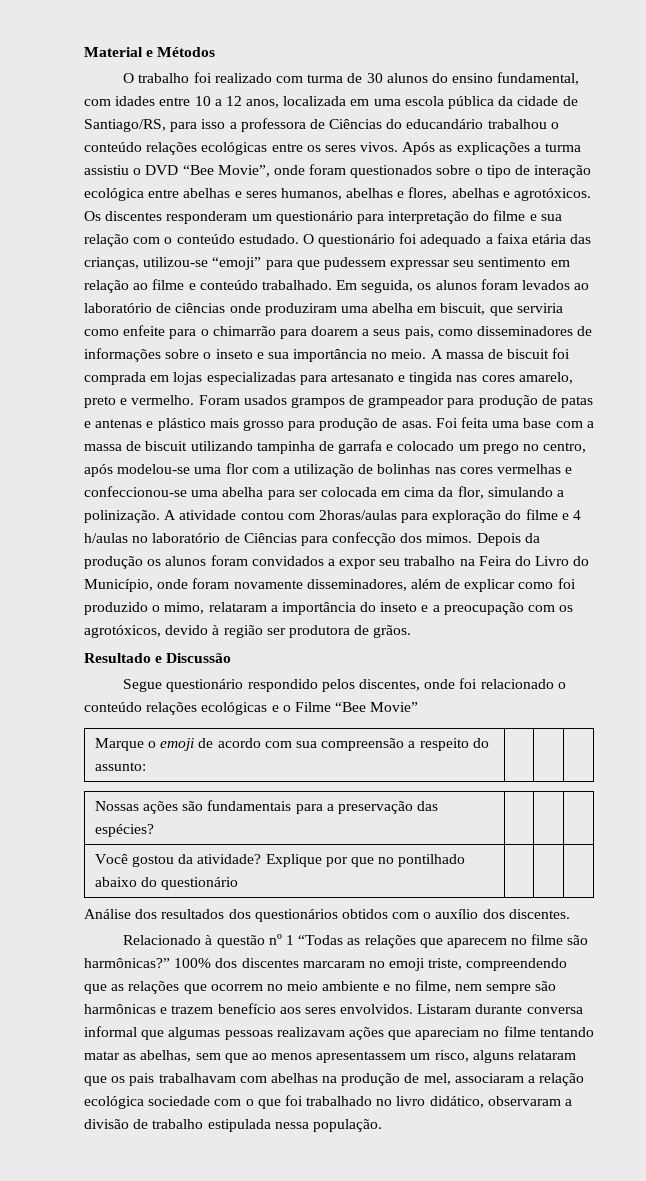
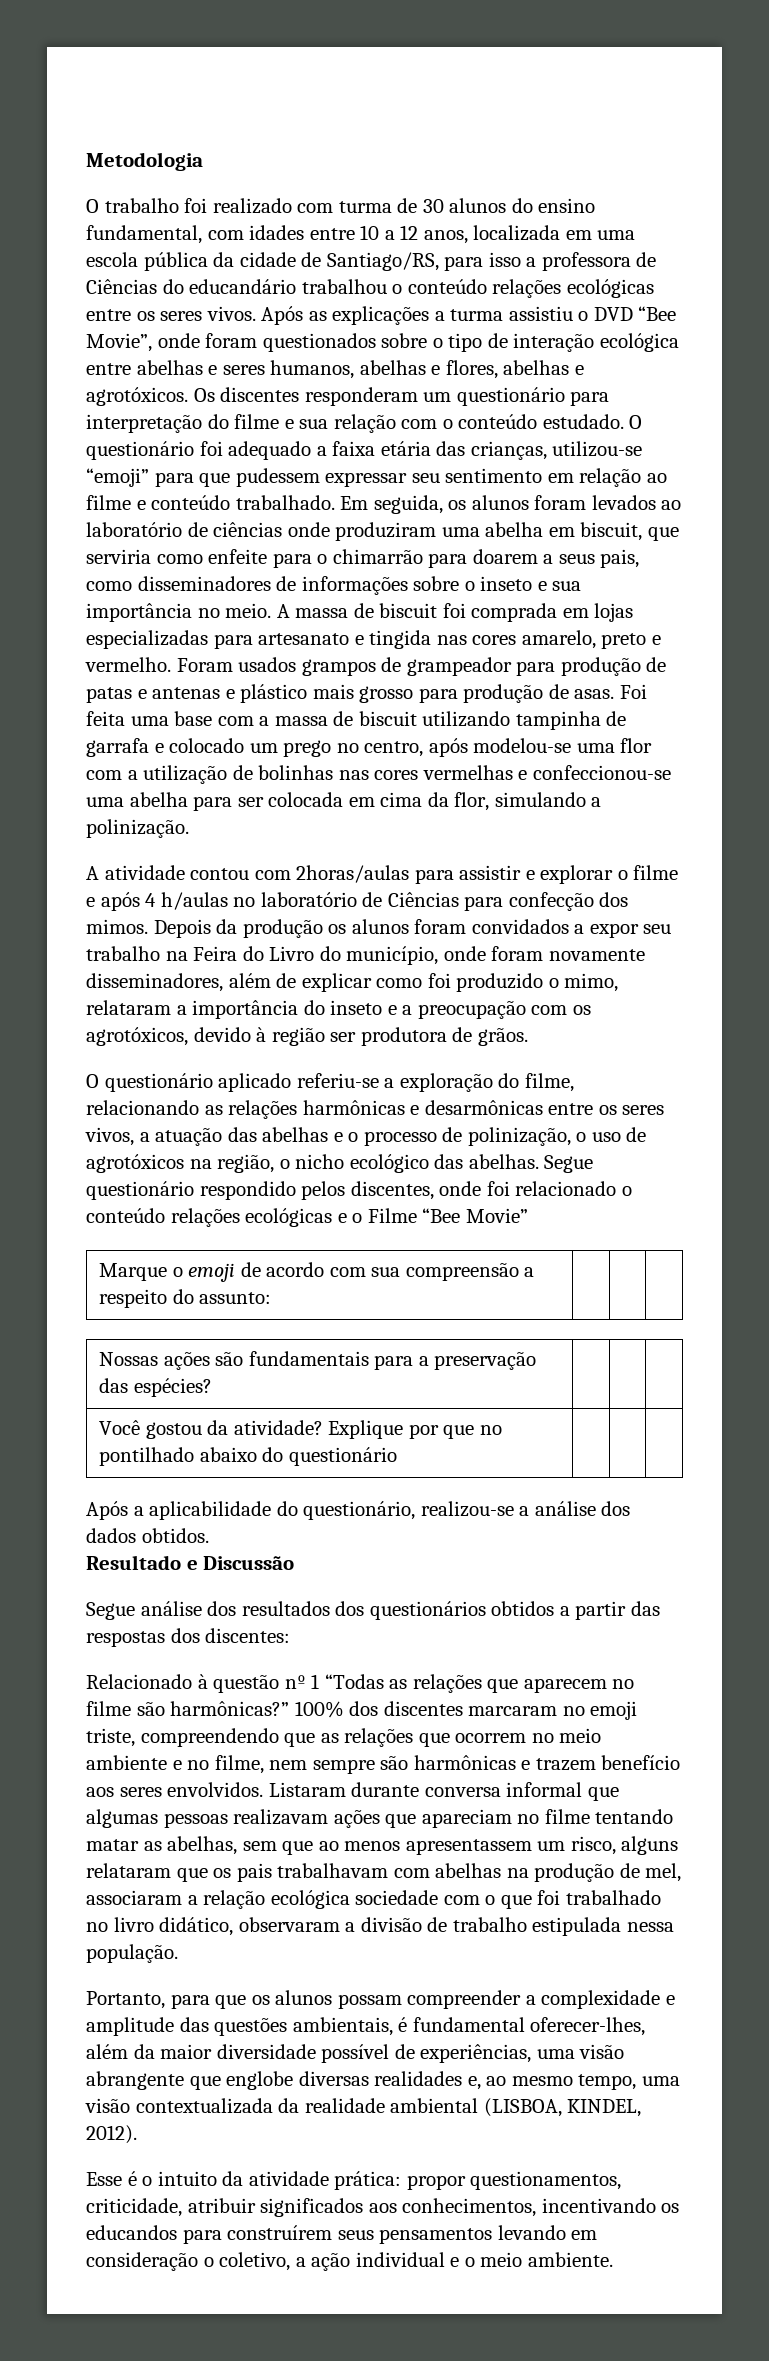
- Material e Métodos
+ Metodologia
- Foi feita uma base com a massa de biscuit utilizando tampinha de garrafa e colocado um prego no centro, após modelou-se uma flor com a utilização de bolinhas nas cores vermelhas e confeccionou-se uma abelha para ser colocada em cima da flor, simulando a polinização. A atividade contou com 2horas/aulas para exploração do filme e 4 h/aulas no laboratório de Ciências para confecção dos mimos.
+ Foi feita uma base com a massa de biscuit utilizando tampinha de garrafa e colocado um prego no centro, após modelou-se uma flor com a utilização de bolinhas nas cores vermelhas e confeccionou-se uma abelha para ser colocada em cima da flor, simulando a polinização.
+ A atividade contou com 2horas/aulas para assistir e explorar o filme e após 4 h/aulas no laboratório de Ciências para confecção dos mimos.
- Depois da produção os alunos foram convidados a expor seu trabalho na Feira do Livro do Município, onde foram novamente disseminadores, além de explicar como foi produzido o mimo, relataram a importância do inseto e a preocupação com os agrotóxicos, devido à região ser produtora de grãos.
+ Depois da produção os alunos foram convidados a expor seu trabalho na Feira do Livro do município, onde foram novamente disseminadores, além de explicar como foi produzido o mimo, relataram a importância do inseto e a preocupação com os agrotóxicos, devido à região ser produtora de grãos.
- Resultado e Discussão
- Segue questionário respondido pelos discentes, onde foi relacionado o conteúdo relações ecológicas e o Filme “Bee Movie”
+ O questionário aplicado referiu-se a exploração do filme, relacionando as relações harmônicas e desarmônicas entre os seres vivos, a atuação das abelhas e o processo de polinização, o uso de agrotóxicos na região, o nicho ecológico das abelhas. Segue questionário respondido pelos discentes, onde foi relacionado o conteúdo relações ecológicas e o Filme “Bee Movie”
- Análise dos resultados dos questionários obtidos com o auxílio dos discentes.
+ Após a aplicabilidade do questionário, realizou-se a análise dos dados obtidos.
+ Resultado e Discussão
+ Segue análise dos resultados dos questionários obtidos a partir das respostas dos discentes:
+ Portanto, para que os alunos possam compreender a complexidade e amplitude das questões ambientais, é fundamental oferecer-lhes, além da maior diversidade possível de experiências, uma visão abrangente que englobe diversas realidades e, ao mesmo tempo, uma visão contextualizada da realidade ambiental (LISBOA, KINDEL, 2012).
+ Esse é o intuito da atividade prática: propor questionamentos, criticidade, atribuir significados aos conhecimentos, incentivando os educandos para construírem seus pensamentos levando em consideração o coletivo, a ação individual e o meio ambiente.

